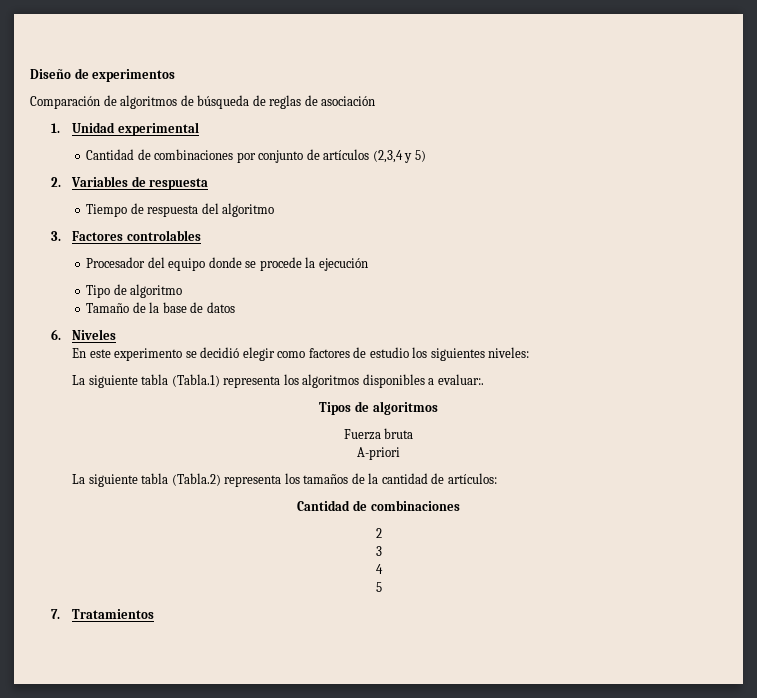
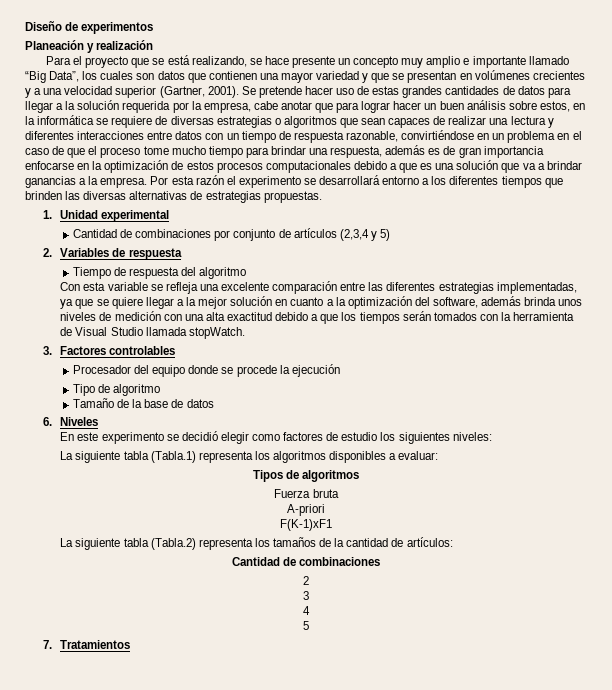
- Comparación de algoritmos de búsqueda de reglas de asociación
+ Planeación y realización
+ Para el proyecto que se está realizando, se hace presente un concepto muy amplio e importante llamado “Big Data”, los cuales son datos que contienen una mayor variedad y que se presentan en volúmenes crecientes y a una velocidad superior (Gartner, 2001). Se pretende hacer uso de estas grandes cantidades de datos para llegar a la solución requerida por la empresa, cabe anotar que para lograr hacer un buen análisis sobre estos, en la informática se requiere de diversas estrategias o algoritmos que sean capaces de realizar una lectura y diferentes interacciones entre datos con un tiempo de respuesta razonable, convirtiéndose en un problema en el caso de que el proceso tome mucho tiempo para brindar una respuesta, además es de gran importancia enfocarse en la optimización de estos procesos computacionales debido a que es una solución que va a brindar ganancias a la empresa. Por esta razón el experimento se desarrollará entorno a los diferentes tiempos que brinden las diversas alternativas de estrategias propuestas.
+ Con esta variable se refleja una excelente comparación entre las diferentes estrategias implementadas, ya que se quiere llegar a la mejor solución en cuanto a la optimización del software, además brinda unos niveles de medición con una alta exactitud debido a que los tiempos serán tomados con la herramienta de Visual Studio llamada stopWatch.
- La siguiente tabla (Tabla.1) representa los algoritmos disponibles a evaluar:.
+ La siguiente tabla (Tabla.1) representa los algoritmos disponibles a evaluar:
+ F(K-1)xF1

